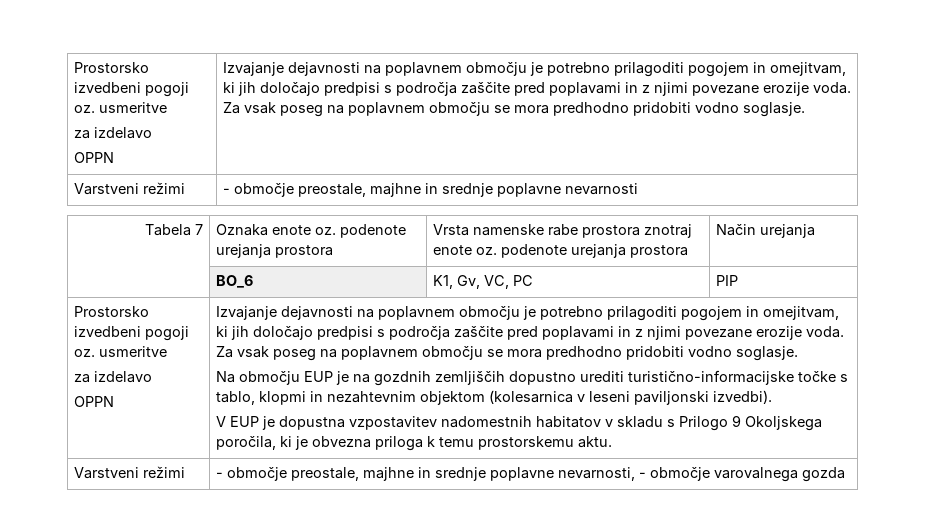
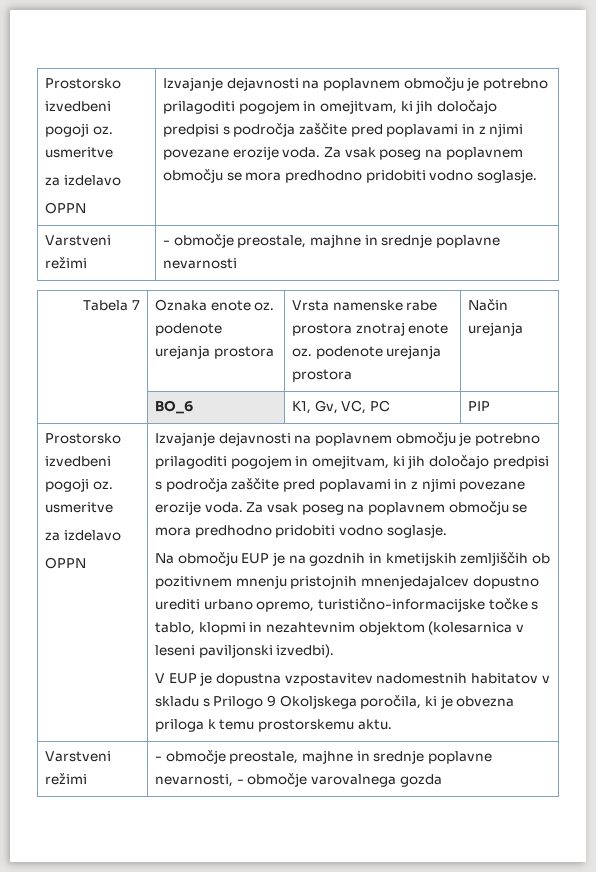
- Na območju EUP je na gozdnih zemljiščih dopustno urediti turistično-informacijske točke s tablo, klopmi in nezahtevnim objektom (kolesarnica v leseni paviljonski izvedbi).
+ Na območju EUP je na gozdnih in kmetijskih zemljiščih ob pozitivnem mnenju pristojnih mnenjedajalcev dopustno urediti urbano opremo, turistično-informacijske točke s tablo, klopmi in nezahtevnim objektom (kolesarnica v leseni paviljonski izvedbi).

